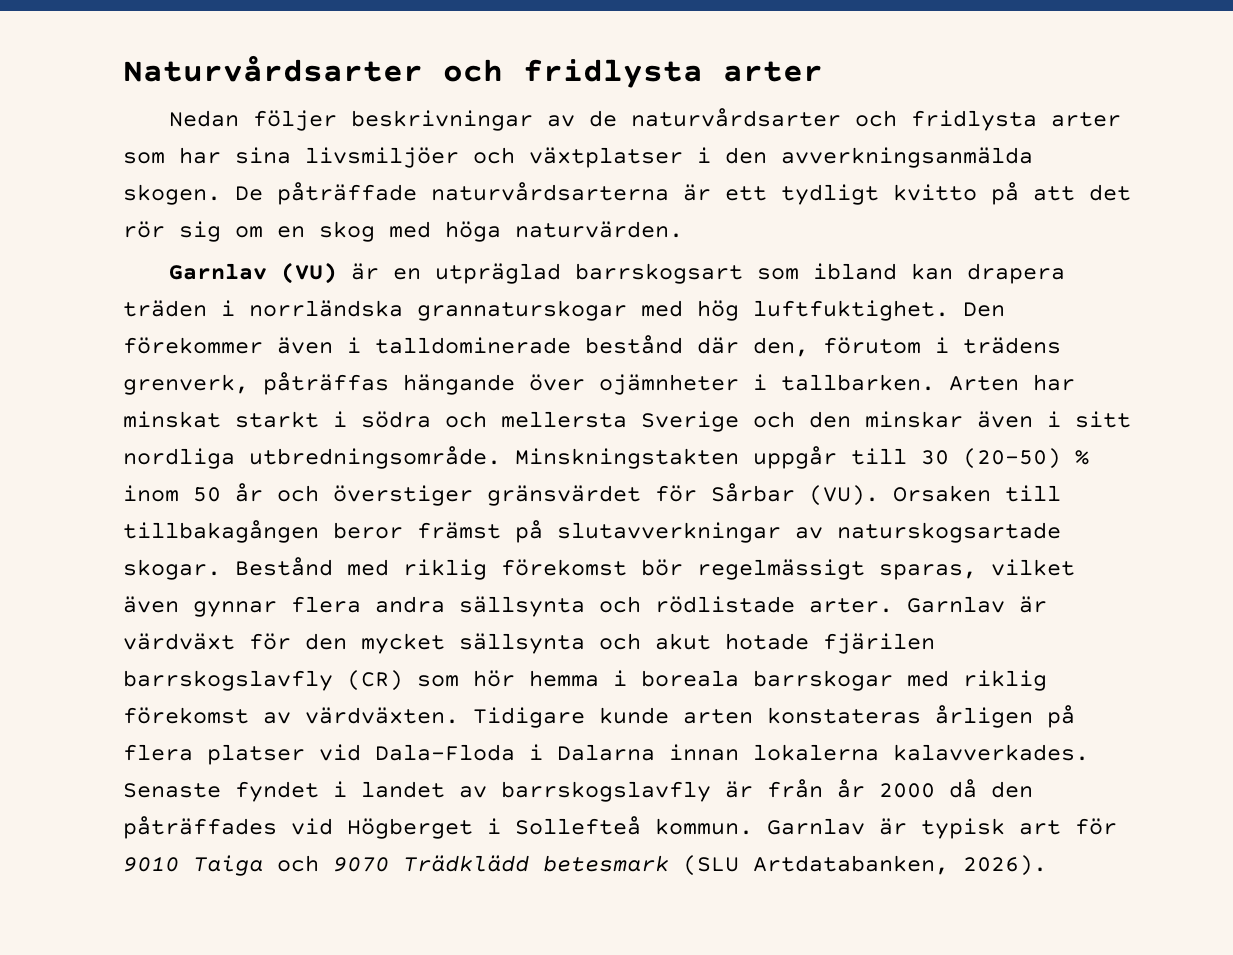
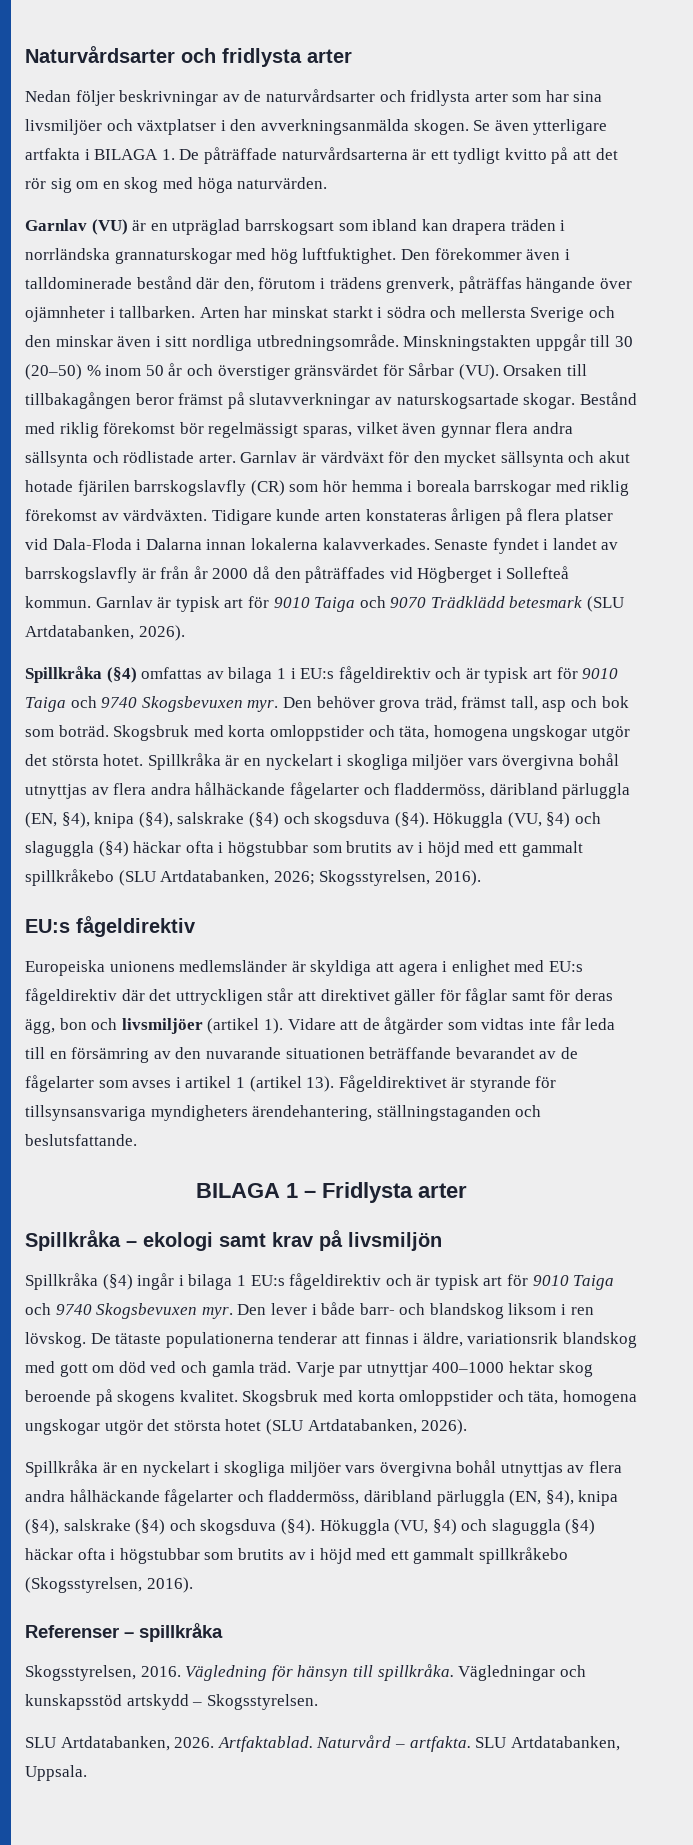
- De påträffade naturvårdsarterna är ett tydligt kvitto på att det rör sig om en skog med höga naturvärden.
+ Se även ytterligare artfakta i BILAGA 1. De påträffade naturvårdsarterna är ett tydligt kvitto på att det rör sig om en skog med höga naturvärden.
+ Spillkråka (§4) omfattas av bilaga 1 i EU:s fågeldirektiv och är typisk art för 9010 Taiga och 9740 Skogsbevuxen myr. Den behöver grova träd, främst tall, asp och bok som boträd. Skogsbruk med korta omloppstider och täta, homogena ungskogar utgör det största hotet. Spillkråka är en nyckelart i skogliga miljöer vars övergivna bohål utnyttjas av flera andra hålhäckande fågelarter och fladdermöss, däribland pärluggla (EN, §4), knipa (§4), salskrake (§4) och skogsduva (§4). Hökuggla (VU, §4) och slaguggla (§4) häckar ofta i högstubbar som brutits av i höjd med ett gammalt spillkråkebo (SLU Artdatabanken, 2026; Skogsstyrelsen, 2016).
+ EU:s fågeldirektiv
+ Europeiska unionens medlemsländer är skyldiga att agera i enlighet med EU:s fågeldirektiv där det uttryckligen står att direktivet gäller för fåglar samt för deras ägg, bon och livsmiljöer (artikel 1). Vidare att de åtgärder som vidtas inte får leda till en försämring av den nuvarande situationen beträffande bevarandet av de fågelarter som avses i artikel 1 (artikel 13). Fågeldirektivet är styrande för tillsynsansvariga myndigheters ärendehantering, ställningstaganden och beslutsfattande.
+ BILAGA 1 – Fridlysta arter
+ Spillkråka – ekologi samt krav på livsmiljön
+ Spillkråka (§4) ingår i bilaga 1 EU:s fågeldirektiv och är typisk art för 9010 Taiga och 9740 Skogsbevuxen myr. Den lever i både barr- och blandskog liksom i ren lövskog. De tätaste populationerna tenderar att finnas i äldre, variationsrik blandskog med gott om död ved och gamla träd. Varje par utnyttjar 400–1000 hektar skog beroende på skogens kvalitet. Skogsbruk med korta omloppstider och täta, homogena ungskogar utgör det största hotet (SLU Artdatabanken, 2026).
+ Spillkråka är en nyckelart i skogliga miljöer vars övergivna bohål utnyttjas av flera andra hålhäckande fågelarter och fladdermöss, däribland pärluggla (EN, §4), knipa (§4), salskrake (§4) och skogsduva (§4). Hökuggla (VU, §4) och slaguggla (§4) häckar ofta i högstubbar som brutits av i höjd med ett gammalt spillkråkebo (Skogsstyrelsen, 2016).
+ Referenser – spillkråka
+ Skogsstyrelsen, 2016. Vägledning för hänsyn till spillkråka. Vägledningar och kunskapsstöd artskydd – Skogsstyrelsen.
+ SLU Artdatabanken, 2026. Artfaktablad. Naturvård – artfakta. SLU Artdatabanken, Uppsala.

